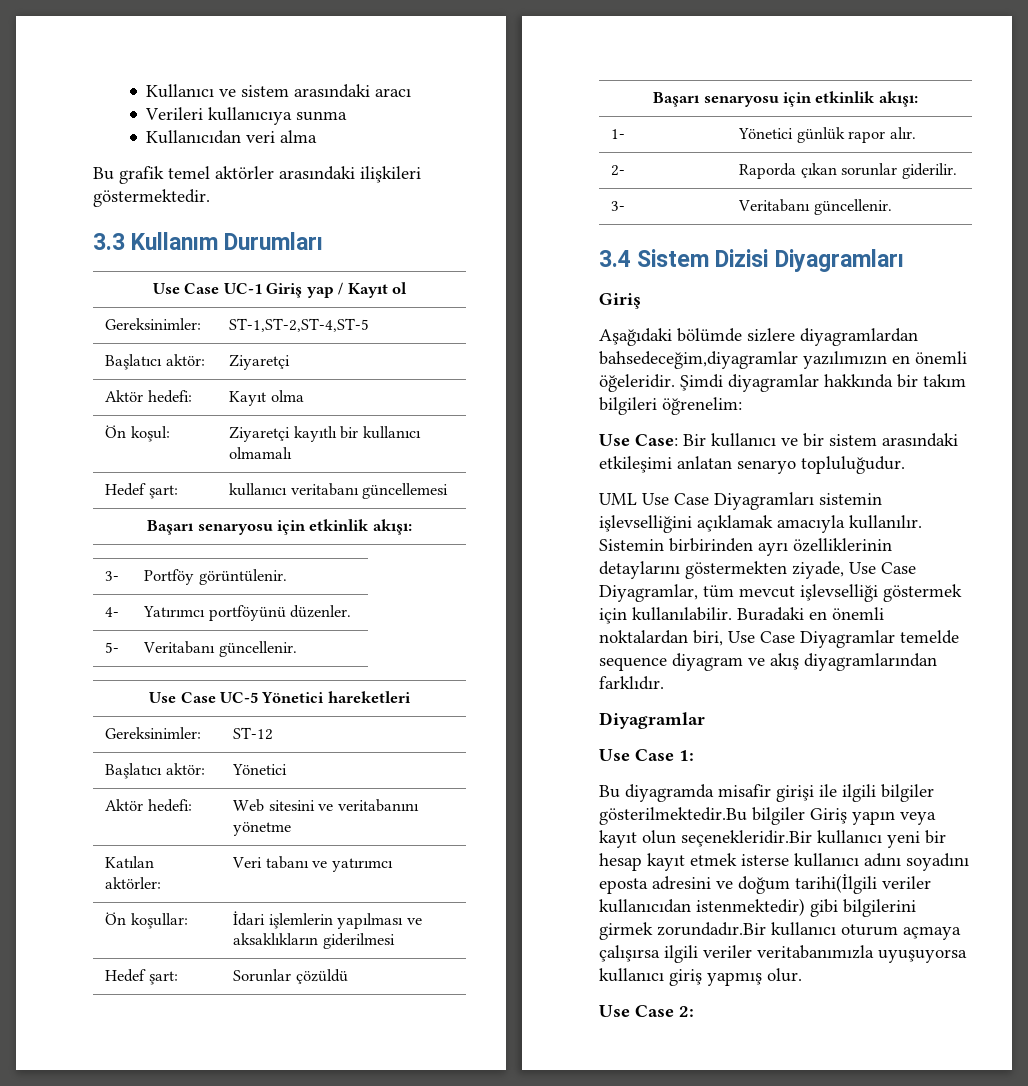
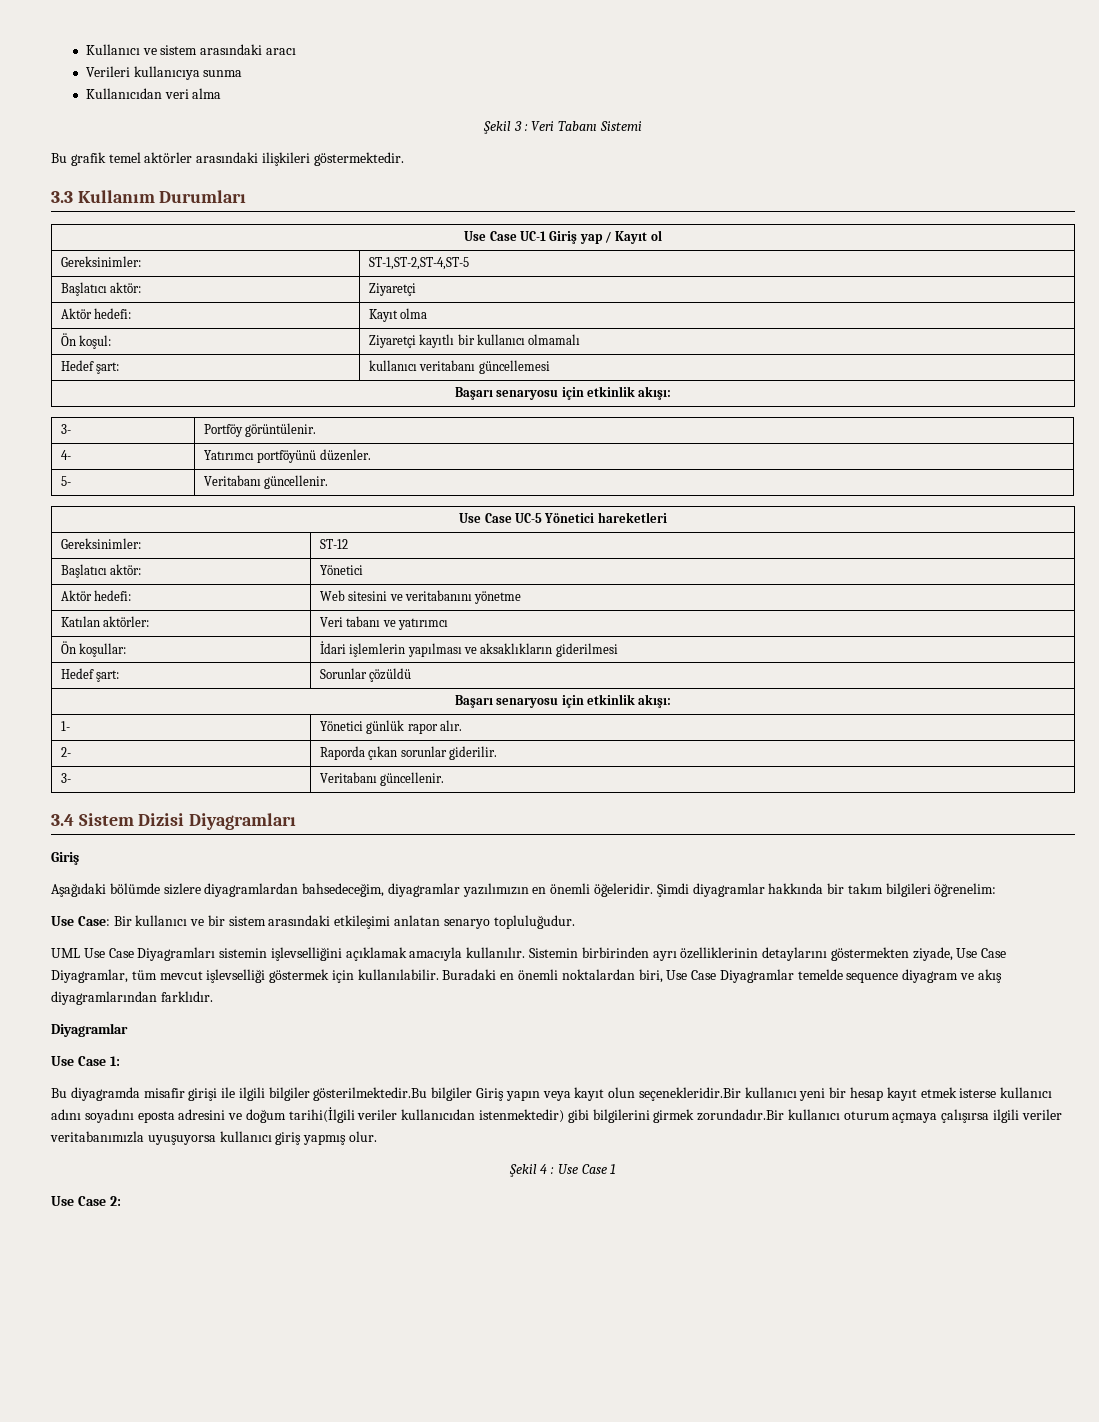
+ Şekil 3 : Veri Tabanı Sistemi
- Aşağıdaki bölümde sizlere diyagramlardan bahsedeceğim,diyagramlar yazılımızın en önemli öğeleridir.
+ Aşağıdaki bölümde sizlere diyagramlardan bahsedeceğim, diyagramlar yazılımızın en önemli öğeleridir.
+ Şekil 4 : Use Case 1

